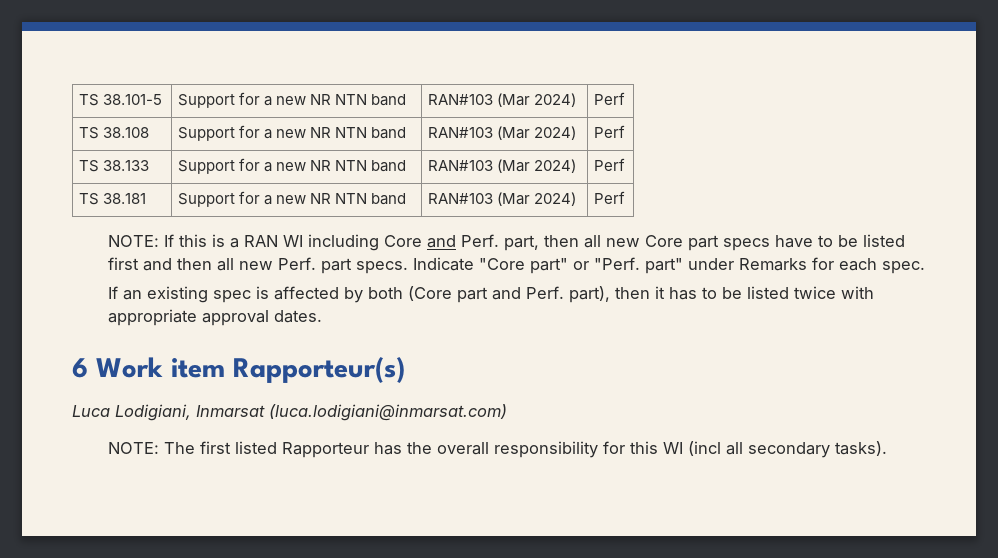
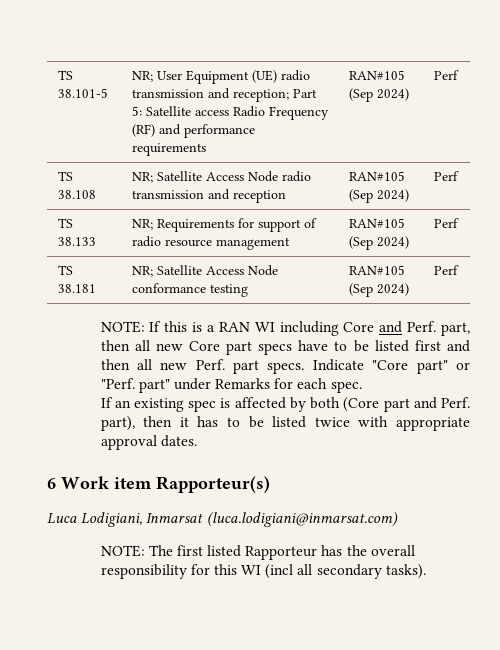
- TS 38.101-5 | Support for a new NR NTN band | RAN#103 (Mar 2024) | Perf
- TS 38.108 | Support for a new NR NTN band | RAN#103 (Mar 2024) | Perf
- TS 38.133 | Support for a new NR NTN band | RAN#103 (Mar 2024) | Perf
- TS 38.181 | Support for a new NR NTN band | RAN#103 (Mar 2024) | Perf
+ TS 38.101-5 | NR; User Equipment (UE) radio transmission and reception; Part 5: Satellite access Radio Frequency (RF) and performance requirements | RAN#105 (Sep 2024) | Perf
+ TS 38.108 | NR; Satellite Access Node radio transmission and reception | RAN#105 (Sep 2024) | Perf
+ TS 38.133 | NR; Requirements for support of radio resource management | RAN#105 (Sep 2024) | Perf
+ TS 38.181 | NR; Satellite Access Node conformance testing | RAN#105 (Sep 2024) | Perf

